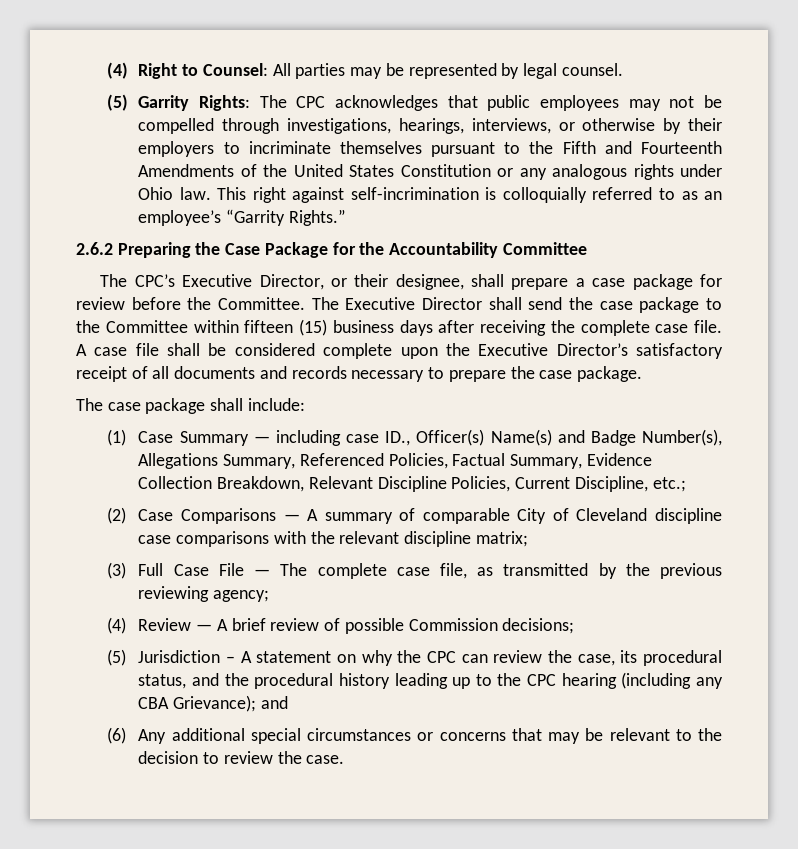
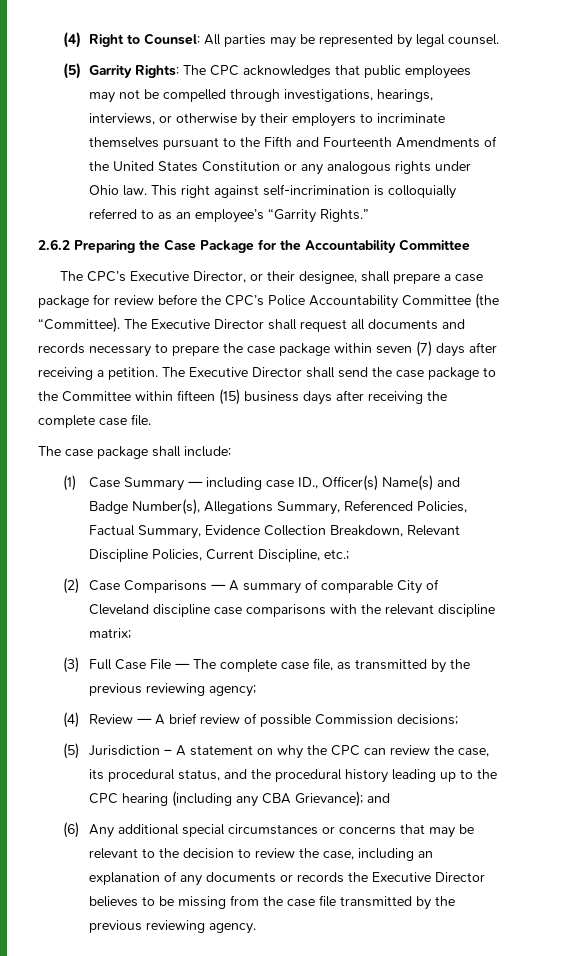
- The CPC’s Executive Director, or their designee, shall prepare a case package for review before the Committee.
+ The CPC’s Executive Director, or their designee, shall prepare a case package for review before the CPC’s Police Accountability Committee (the “Committee). The Executive Director shall request all documents and records necessary to prepare the case package within seven (7) days after receiving a petition.
- A case file shall be considered complete upon the Executive Director’s satisfactory receipt of all documents and records necessary to prepare the case package.
- (6) Any additional special circumstances or concerns that may be relevant to the decision to review the case.
+ (6) Any additional special circumstances or concerns that may be relevant to the decision to review the case, including an explanation of any documents or records the Executive Director believes to be missing from the case file transmitted by the previous reviewing agency.

